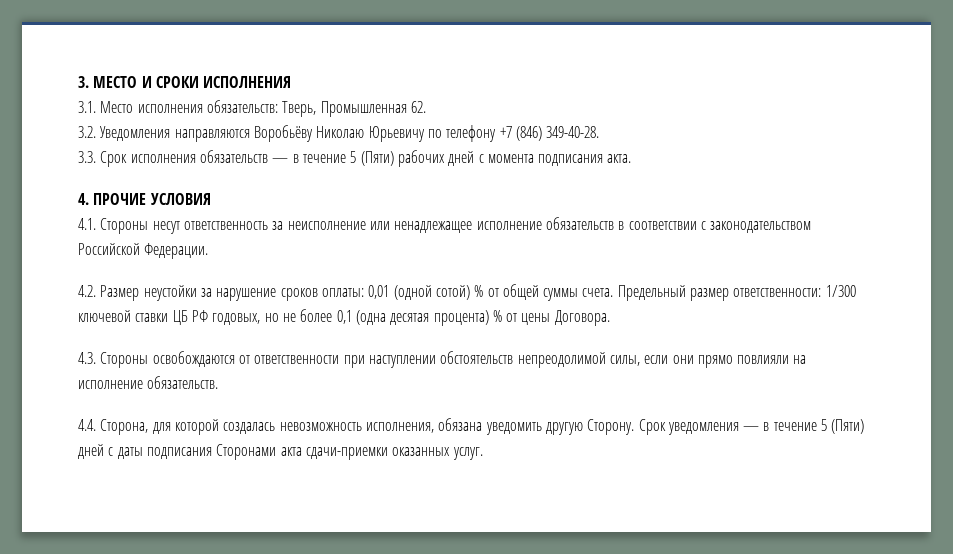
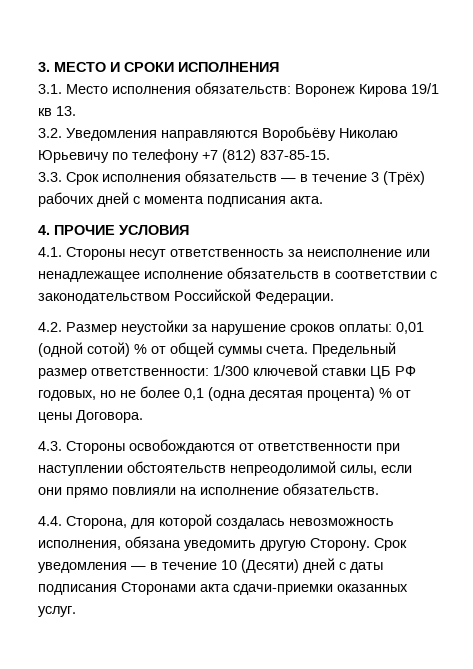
- 3.1. Место исполнения обязательств: Тверь, Промышленная 62.
+ 3.1. Место исполнения обязательств: Воронеж Кирова 19/1 кв 13.
- 3.2. Уведомления направляются Воробьёву Николаю Юрьевичу по телефону +7 (846) 349-40-28.
+ 3.2. Уведомления направляются Воробьёву Николаю Юрьевичу по телефону +7 (812) 837-85-15.
- 3.3. Срок исполнения обязательств — в течение 5 (Пяти) рабочих дней с момента подписания акта.
+ 3.3. Срок исполнения обязательств — в течение 3 (Трёх) рабочих дней с момента подписания акта.
- Срок уведомления — в течение 5 (Пяти) дней с даты подписания Сторонами акта сдачи-приемки оказанных услуг.
+ Срок уведомления — в течение 10 (Десяти) дней с даты подписания Сторонами акта сдачи-приемки оказанных услуг.

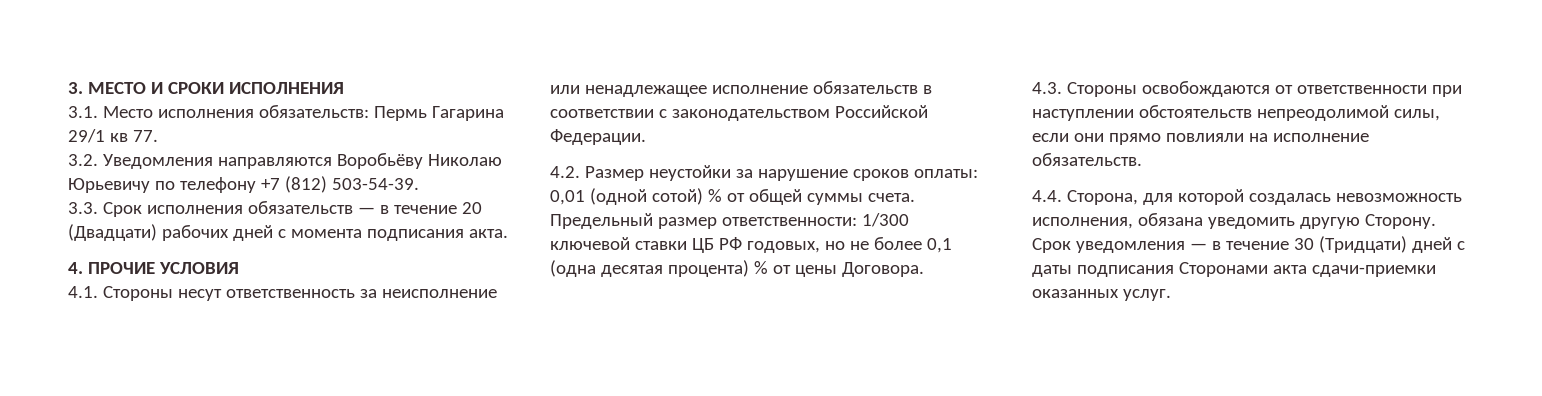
- 3.1. Место исполнения обязательств: Воронеж Кирова 19/1 кв 13.
+ 3.1. Место исполнения обязательств: Пермь Гагарина 29/1 кв 77.
- 3.2. Уведомления направляются Воробьёву Николаю Юрьевичу по телефону +7 (812) 837-85-15.
+ 3.2. Уведомления направляются Воробьёву Николаю Юрьевичу по телефону +7 (812) 503-54-39.
- 3.3. Срок исполнения обязательств — в течение 3 (Трёх) рабочих дней с момента подписания акта.
+ 3.3. Срок исполнения обязательств — в течение 20 (Двадцати) рабочих дней с момента подписания акта.
- Срок уведомления — в течение 10 (Десяти) дней с даты подписания Сторонами акта сдачи-приемки оказанных услуг.
+ Срок уведомления — в течение 30 (Тридцати) дней с даты подписания Сторонами акта сдачи-приемки оказанных услуг.

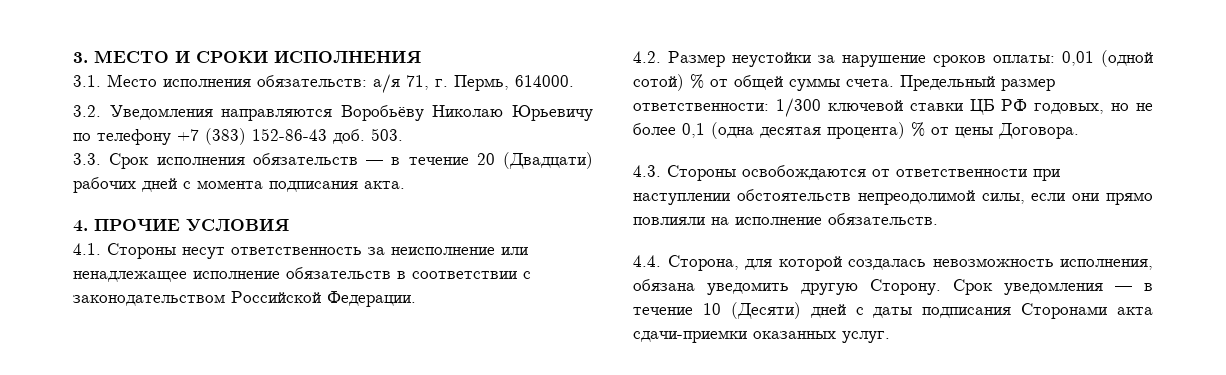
- 3.1. Место исполнения обязательств: Пермь Гагарина 29/1 кв 77.
+ 3.1. Место исполнения обязательств: а/я 71, г. Пермь, 614000.
- 3.2. Уведомления направляются Воробьёву Николаю Юрьевичу по телефону +7 (812) 503-54-39.
+ 3.2. Уведомления направляются Воробьёву Николаю Юрьевичу по телефону +7 (383) 152-86-43 доб. 503.
- Срок уведомления — в течение 30 (Тридцати) дней с даты подписания Сторонами акта сдачи-приемки оказанных услуг.
+ Срок уведомления — в течение 10 (Десяти) дней с даты подписания Сторонами акта сдачи-приемки оказанных услуг.

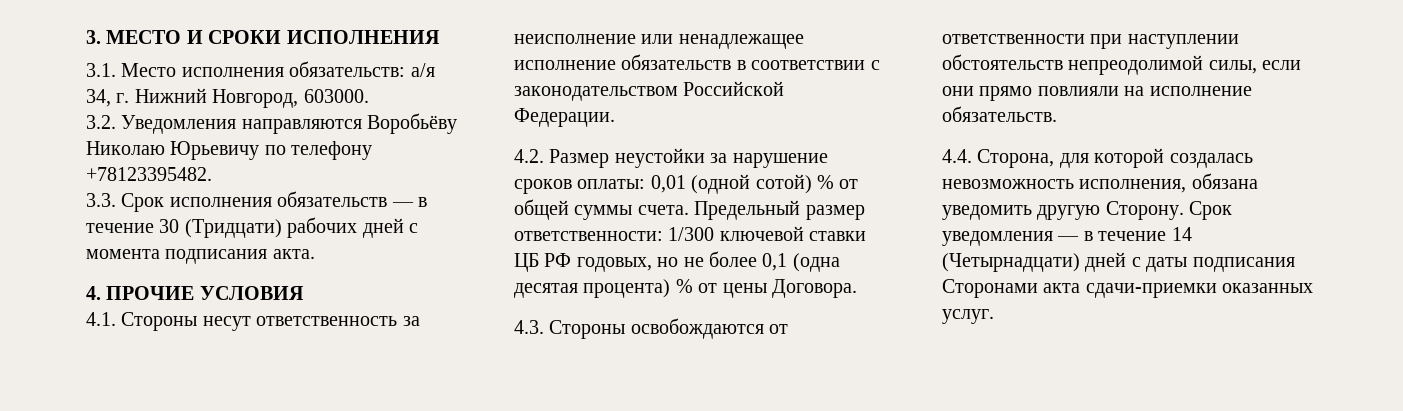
- 3.1. Место исполнения обязательств: а/я 71, г. Пермь, 614000.
+ 3.1. Место исполнения обязательств: а/я 34, г. Нижний Новгород, 603000.
- 3.2. Уведомления направляются Воробьёву Николаю Юрьевичу по телефону +7 (383) 152-86-43 доб. 503.
+ 3.2. Уведомления направляются Воробьёву Николаю Юрьевичу по телефону +78123395482.
- 3.3. Срок исполнения обязательств — в течение 20 (Двадцати) рабочих дней с момента подписания акта.
+ 3.3. Срок исполнения обязательств — в течение 30 (Тридцати) рабочих дней с момента подписания акта.
- Срок уведомления — в течение 10 (Десяти) дней с даты подписания Сторонами акта сдачи-приемки оказанных услуг.
+ Срок уведомления — в течение 14 (Четырнадцати) дней с даты подписания Сторонами акта сдачи-приемки оказанных услуг.

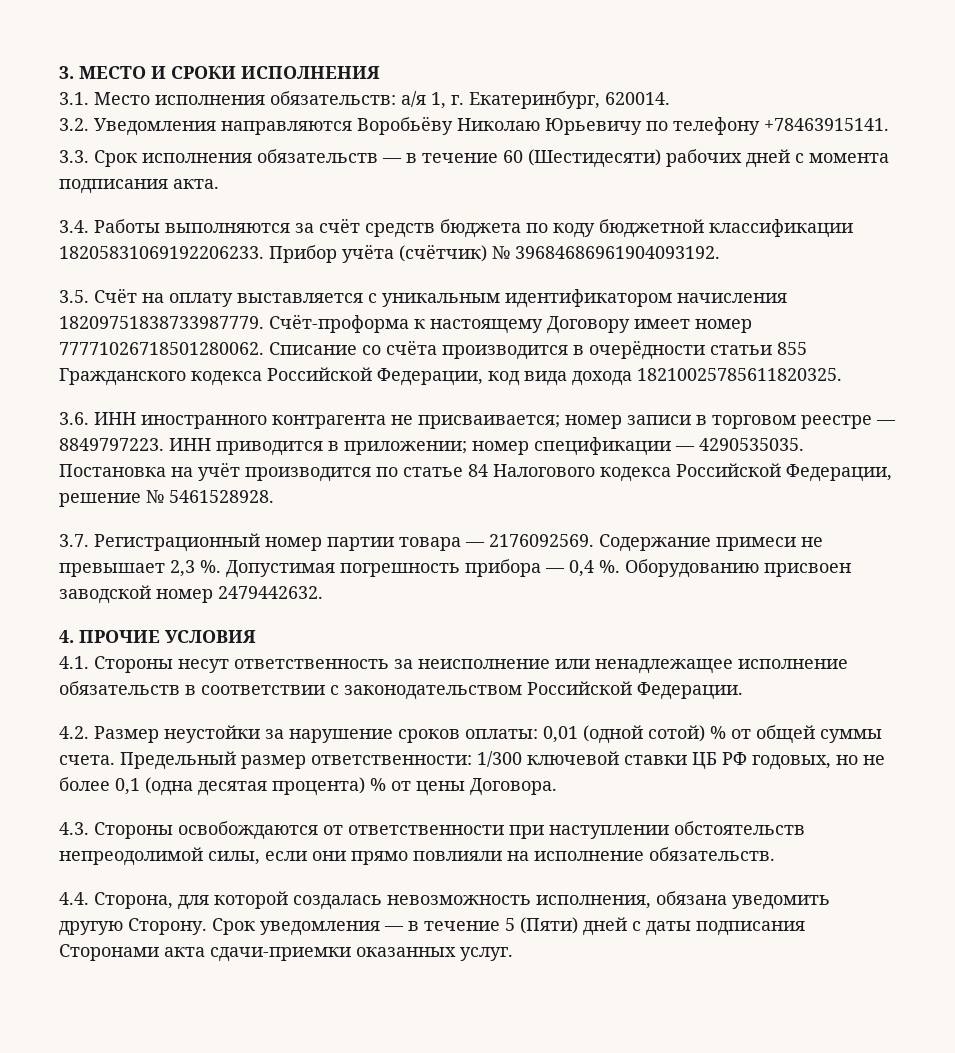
- 3.1. Место исполнения обязательств: а/я 34, г. Нижний Новгород, 603000.
+ 3.1. Место исполнения обязательств: а/я 1, г. Екатеринбург, 620014.
- 3.2. Уведомления направляются Воробьёву Николаю Юрьевичу по телефону +78123395482.
+ 3.2. Уведомления направляются Воробьёву Николаю Юрьевичу по телефону +78463915141.
- 3.3. Срок исполнения обязательств — в течение 30 (Тридцати) рабочих дней с момента подписания акта.
+ 3.3. Срок исполнения обязательств — в течение 60 (Шестидесяти) рабочих дней с момента подписания акта.
+ 3.4. Работы выполняются за счёт средств бюджета по коду бюджетной классификации 18205831069192206233. Прибор учёта (счётчик) № 39684686961904093192.
+ 3.5. Счёт на оплату выставляется с уникальным идентификатором начисления 18209751838733987779. Счёт-проформа к настоящему Договору имеет номер 77771026718501280062. Списание со счёта производится в очерёдности статьи 855 Гражданского кодекса Российской Федерации, код вида дохода 18210025785611820325.
+ 3.6. ИНН иностранного контрагента не присваивается; номер записи в торговом реестре — 8849797223. ИНН приводится в приложении; номер спецификации — 4290535035. Постановка на учёт производится по статье 84 Налогового кодекса Российской Федерации, решение № 5461528928.
+ 3.7. Регистрационный номер партии товара — 2176092569. Содержание примеси не превышает 2,3 %. Допустимая погрешность прибора — 0,4 %. Оборудованию присвоен заводской номер 2479442632.
- Срок уведомления — в течение 14 (Четырнадцати) дней с даты подписания Сторонами акта сдачи-приемки оказанных услуг.
+ Срок уведомления — в течение 5 (Пяти) дней с даты подписания Сторонами акта сдачи-приемки оказанных услуг.

